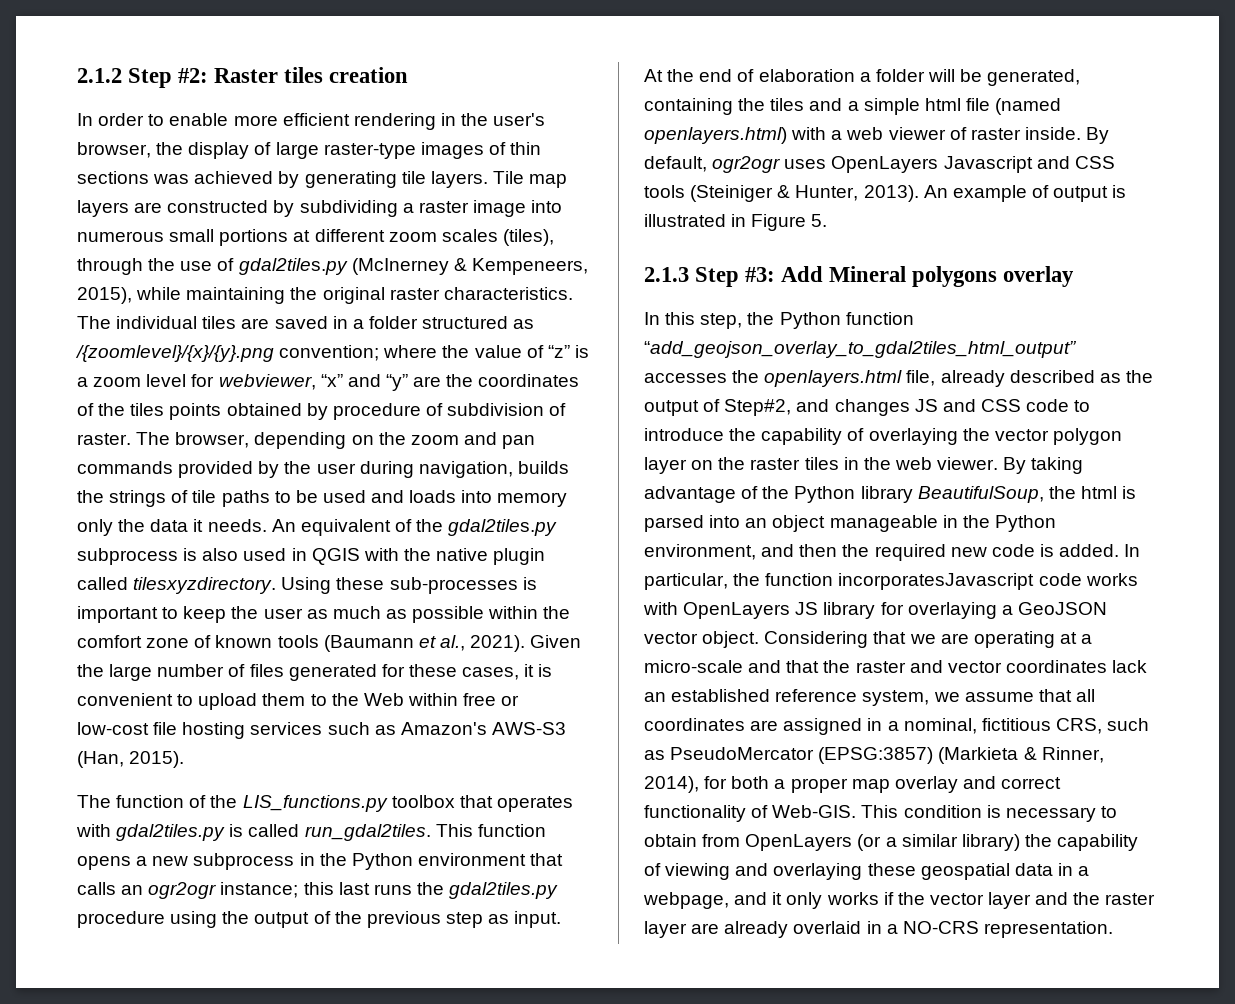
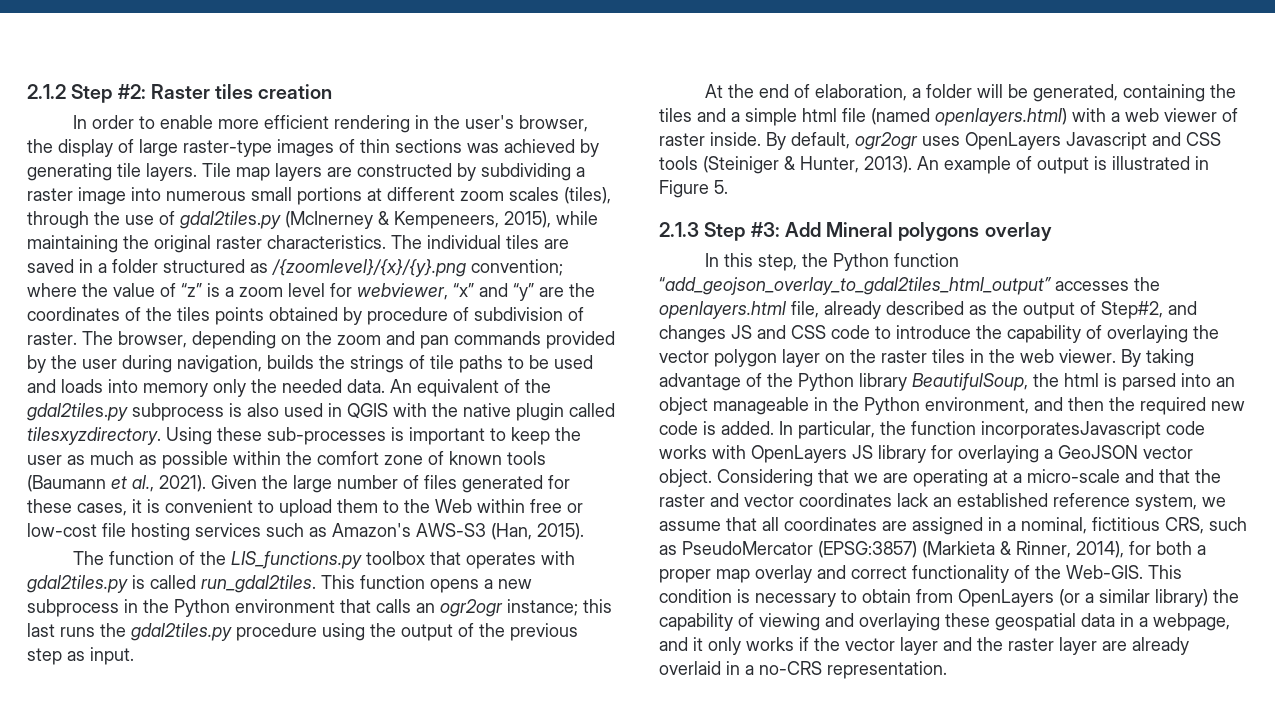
- The browser, depending on the zoom and pan commands provided by the user during navigation, builds the strings of tile paths to be used and loads into memory only the data it needs.
+ The browser, depending on the zoom and pan commands provided by the user during navigation, builds the strings of tile paths to be used and loads into memory only the needed data.
- At the end of elaboration a folder will be generated, containing the tiles and a simple html file (named openlayers.html) with a web viewer of raster inside.
+ At the end of elaboration, a folder will be generated, containing the tiles and a simple html file (named openlayers.html) with a web viewer of raster inside.
- Considering that we are operating at a micro-scale and that the raster and vector coordinates lack an established reference system, we assume that all coordinates are assigned in a nominal, fictitious CRS, such as PseudoMercator (EPSG:3857) (Markieta & Rinner, 2014), for both a proper map overlay and correct functionality of Web-GIS.
+ Considering that we are operating at a micro-scale and that the raster and vector coordinates lack an established reference system, we assume that all coordinates are assigned in a nominal, fictitious CRS, such as PseudoMercator (EPSG:3857) (Markieta & Rinner, 2014), for both a proper map overlay and correct functionality of the Web-GIS.
- This condition is necessary to obtain from OpenLayers (or a similar library) the capability of viewing and overlaying these geospatial data in a webpage, and it only works if the vector layer and the raster layer are already overlaid in a NO-CRS representation.
+ This condition is necessary to obtain from OpenLayers (or a similar library) the capability of viewing and overlaying these geospatial data in a webpage, and it only works if the vector layer and the raster layer are already overlaid in a no-CRS representation.

